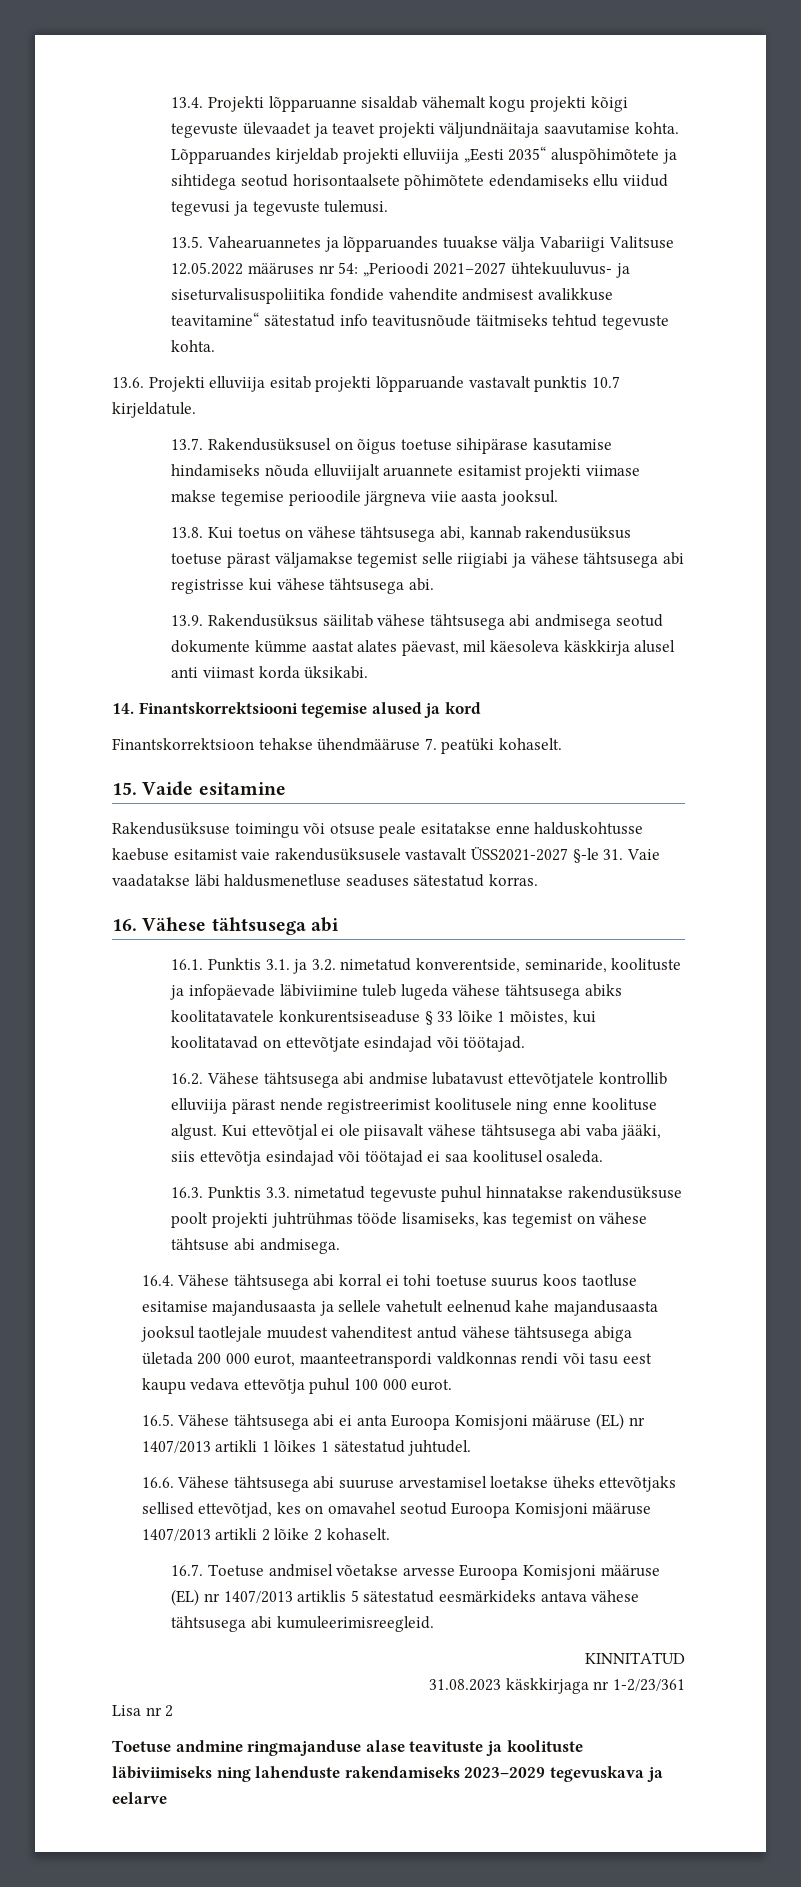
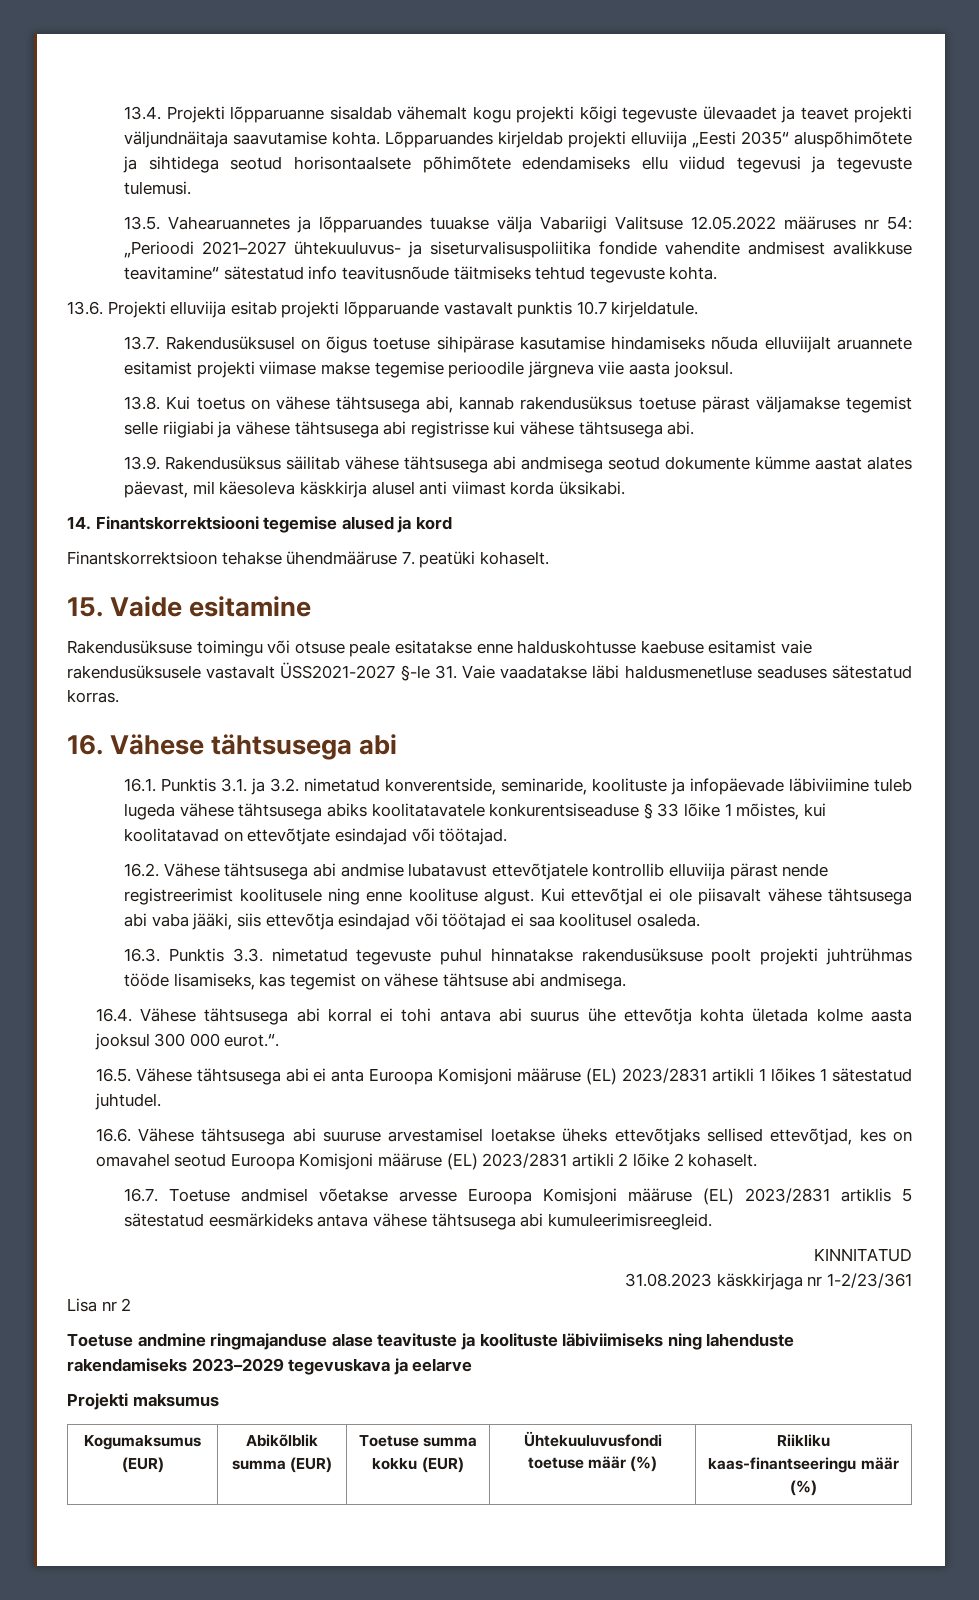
- 16.4. Vähese tähtsusega abi korral ei tohi toetuse suurus koos taotluse esitamise majandusaasta ja sellele vahetult eelnenud kahe majandusaasta jooksul taotlejale muudest vahenditest antud vähese tähtsusega abiga ületada 200 000 eurot, maanteetranspordi valdkonnas rendi või tasu eest kaupu vedava ettevõtja puhul 100 000 eurot.
+ 16.4. Vähese tähtsusega abi korral ei tohi antava abi suurus ühe ettevõtja kohta ületada kolme aasta jooksul 300 000 eurot.“.
- 16.5. Vähese tähtsusega abi ei anta Euroopa Komisjoni määruse (EL) nr 1407/2013 artikli 1 lõikes 1 sätestatud juhtudel.
+ 16.5. Vähese tähtsusega abi ei anta Euroopa Komisjoni määruse (EL) 2023/2831 artikli 1 lõikes 1 sätestatud juhtudel.
- 16.6. Vähese tähtsusega abi suuruse arvestamisel loetakse üheks ettevõtjaks sellised ettevõtjad, kes on omavahel seotud Euroopa Komisjoni määruse 1407/2013 artikli 2 lõike 2 kohaselt.
+ 16.6. Vähese tähtsusega abi suuruse arvestamisel loetakse üheks ettevõtjaks sellised ettevõtjad, kes on omavahel seotud Euroopa Komisjoni määruse (EL) 2023/2831 artikli 2 lõike 2 kohaselt.
- 16.7. Toetuse andmisel võetakse arvesse Euroopa Komisjoni määruse (EL) nr 1407/2013 artiklis 5 sätestatud eesmärkideks antava vähese tähtsusega abi kumuleerimisreegleid.
+ 16.7. Toetuse andmisel võetakse arvesse Euroopa Komisjoni määruse (EL) 2023/2831 artiklis 5 sätestatud eesmärkideks antava vähese tähtsusega abi kumuleerimisreegleid.
+ Projekti maksumus
+ Kogumaksumus (EUR) | Abikõlblik summa (EUR) | Toetuse summa kokku (EUR) | Ühtekuuluvusfondi toetuse määr (%) | Riikliku kaas-finantseeringu määr (%)

